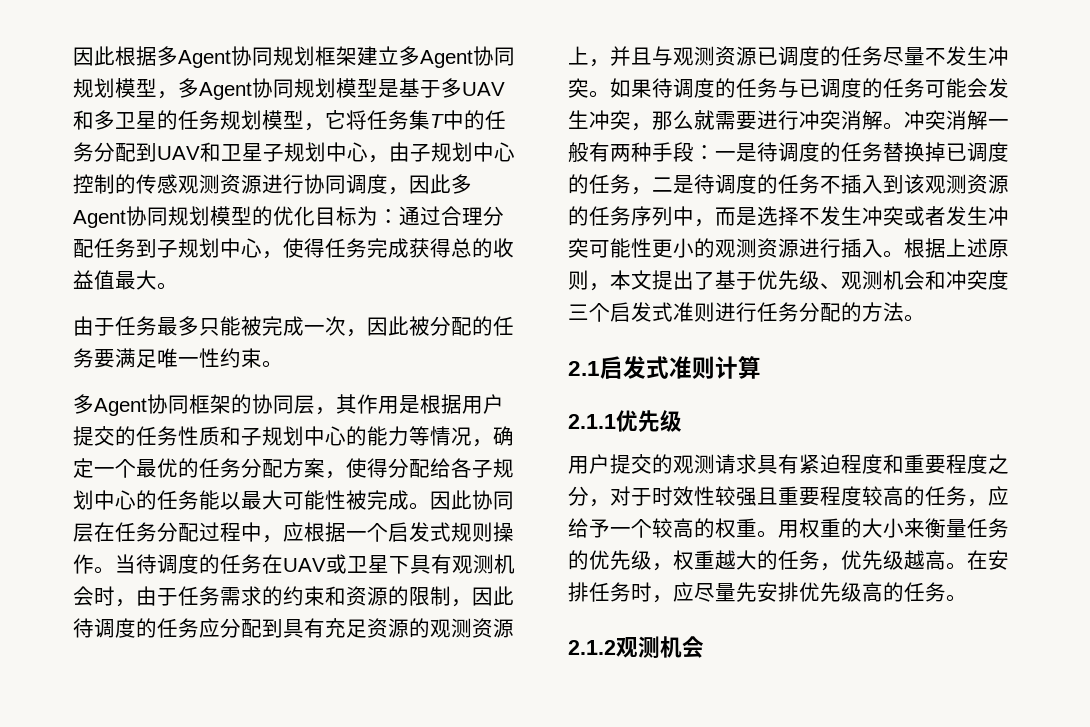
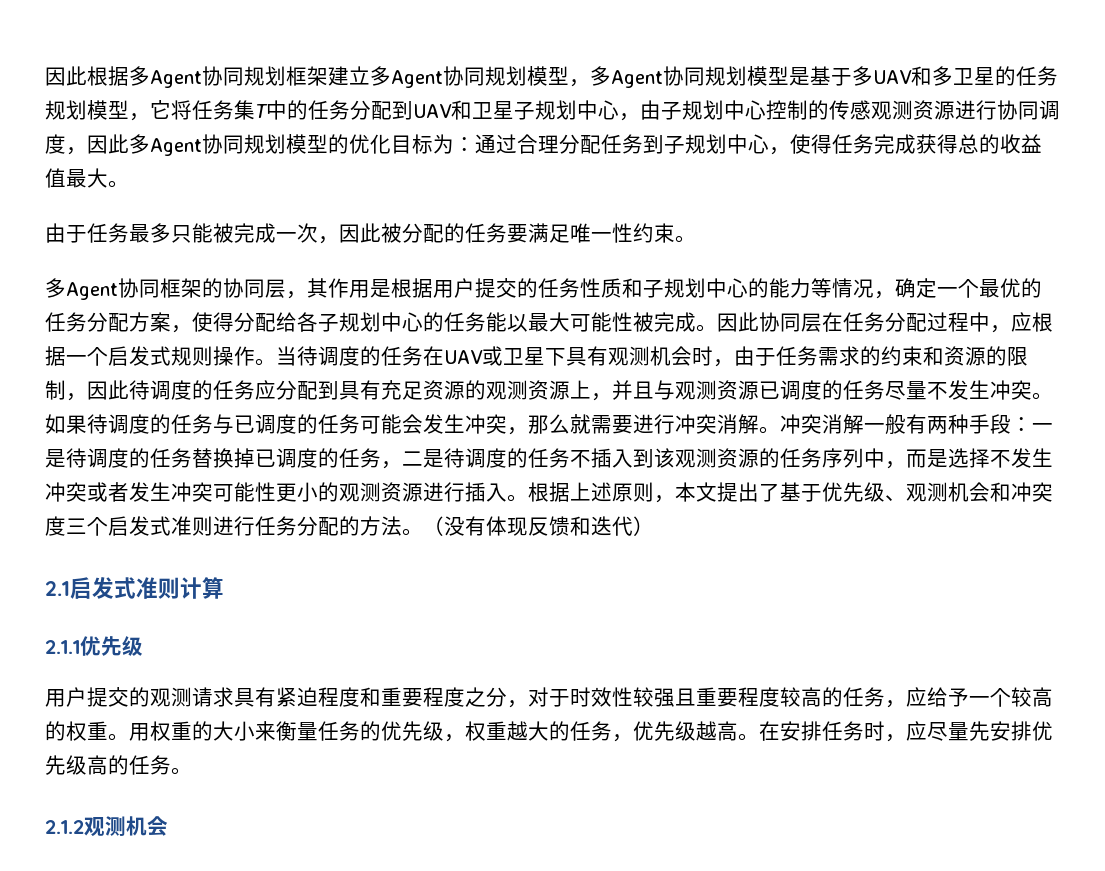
+ （没有体现反馈和迭代）

